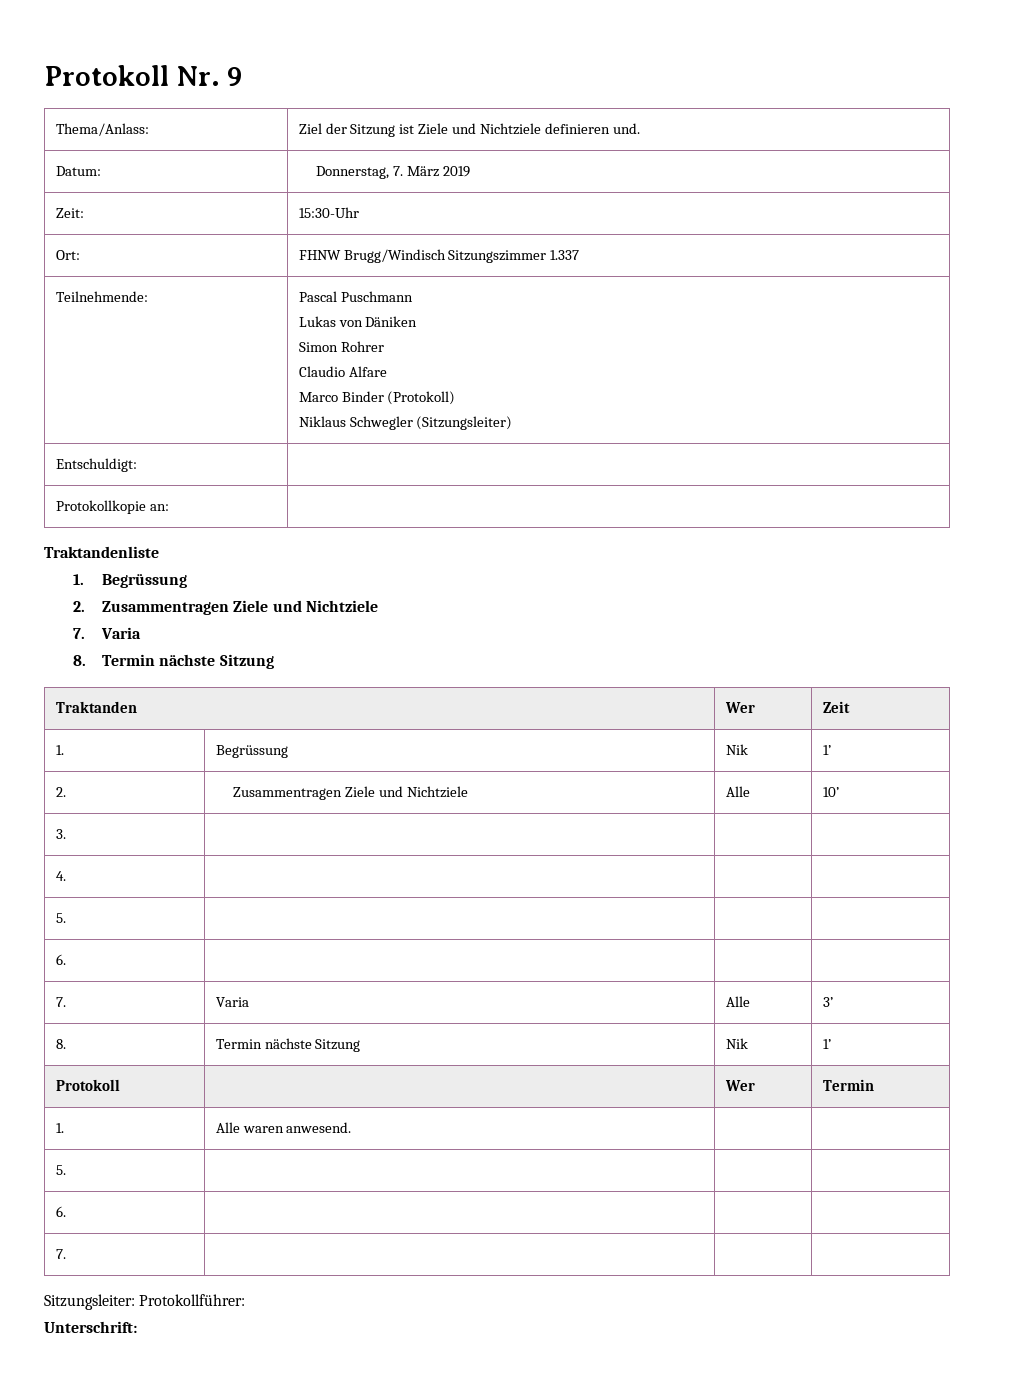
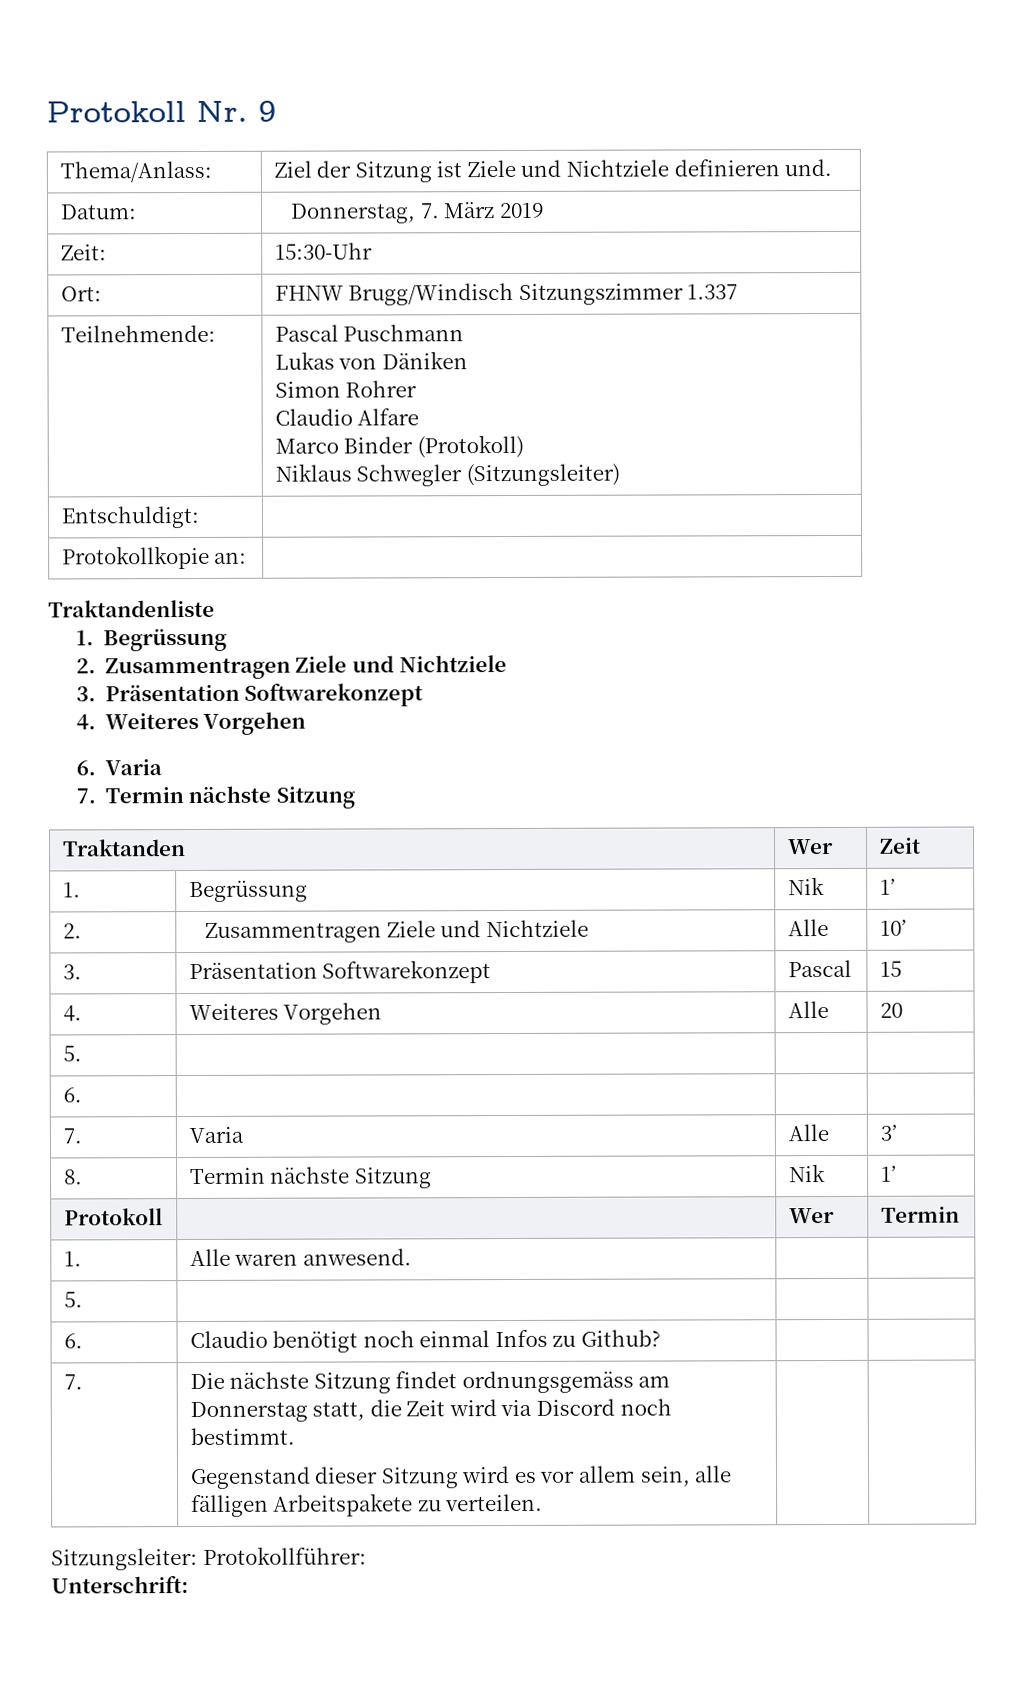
- 7. Varia
+ 3. Präsentation Softwarekonzept
+ 4. Weiteres Vorgehen
+ 6. Varia
- 8. Termin nächste Sitzung
+ 7. Termin nächste Sitzung
- 3. | | |
- 4. | | |
+ 3. | Präsentation Softwarekonzept | Pascal | 15
+ 4. | Weiteres Vorgehen | Alle | 20
  1. | Alle waren anwesend. | |
  5. | | |
- 6. | | |
- 7. | | |
+ 6. | Claudio benötigt noch einmal Infos zu Github? | |
+ 7. | Die nächste Sitzung findet ordnungsgemäss am Donnerstag statt, die Zeit wird via Discord noch bestimmt.
+ Gegenstand dieser Sitzung wird es vor allem sein, alle fälligen Arbeitspakete zu verteilen. | |

